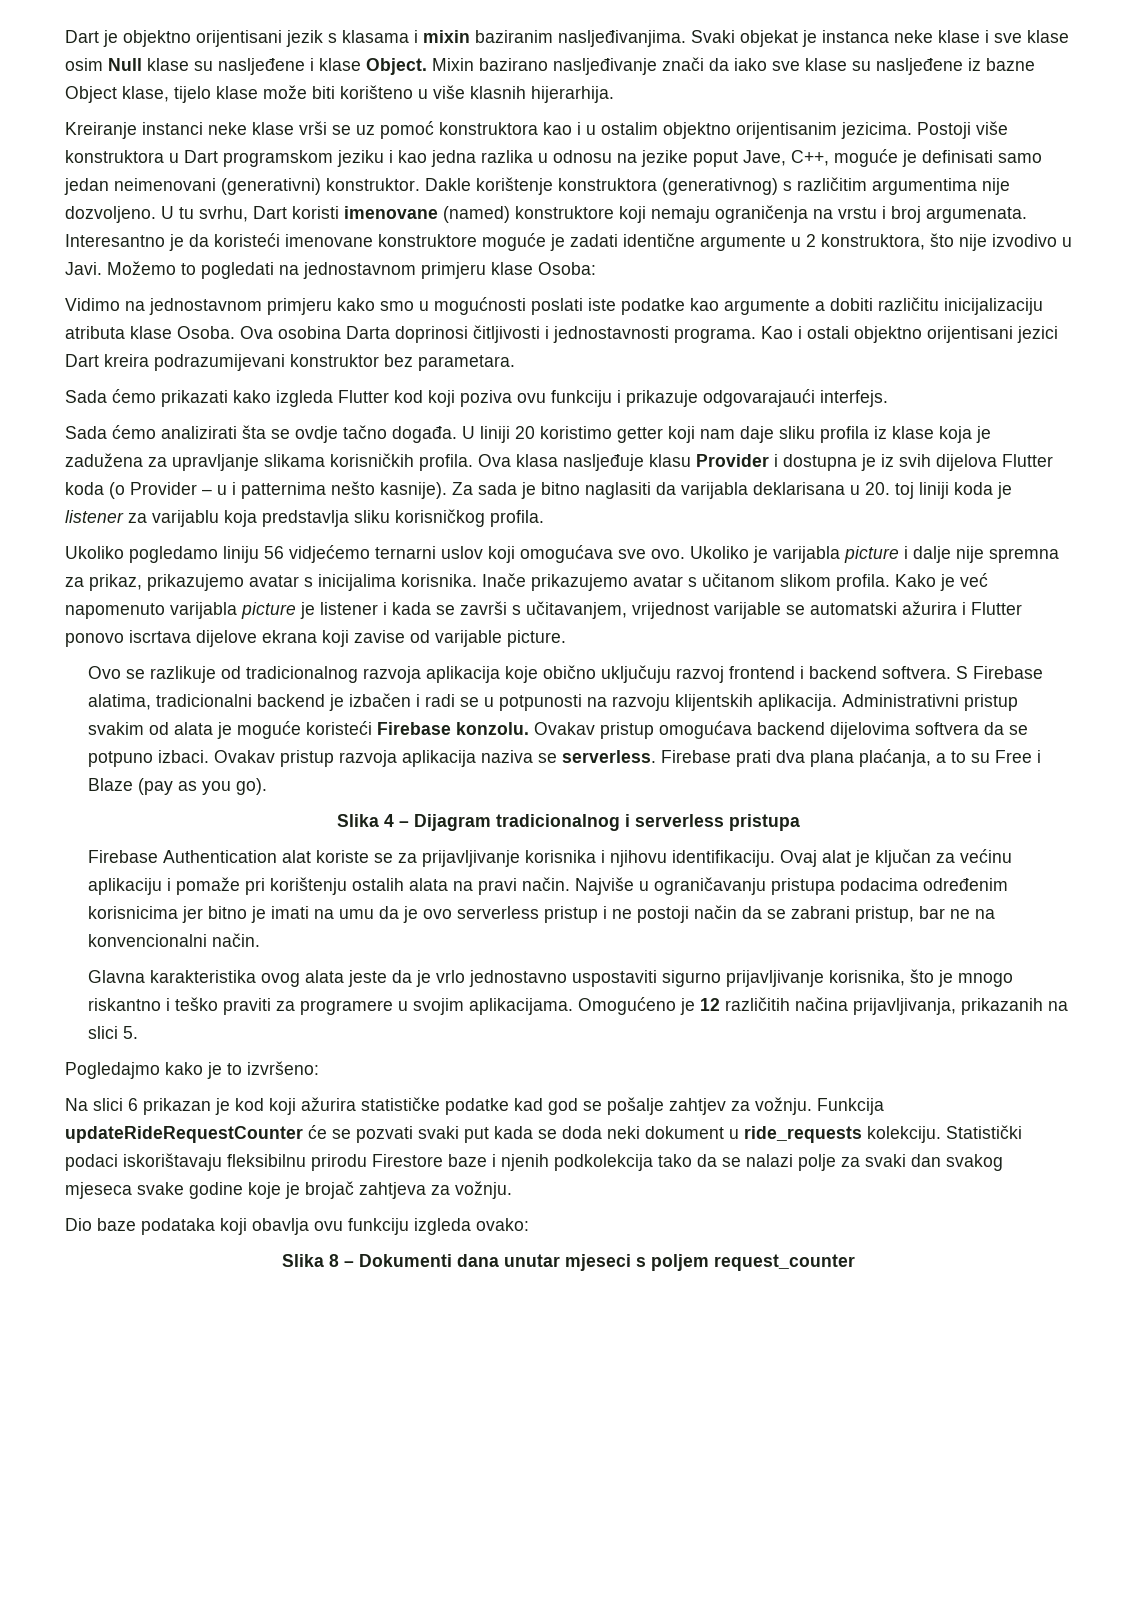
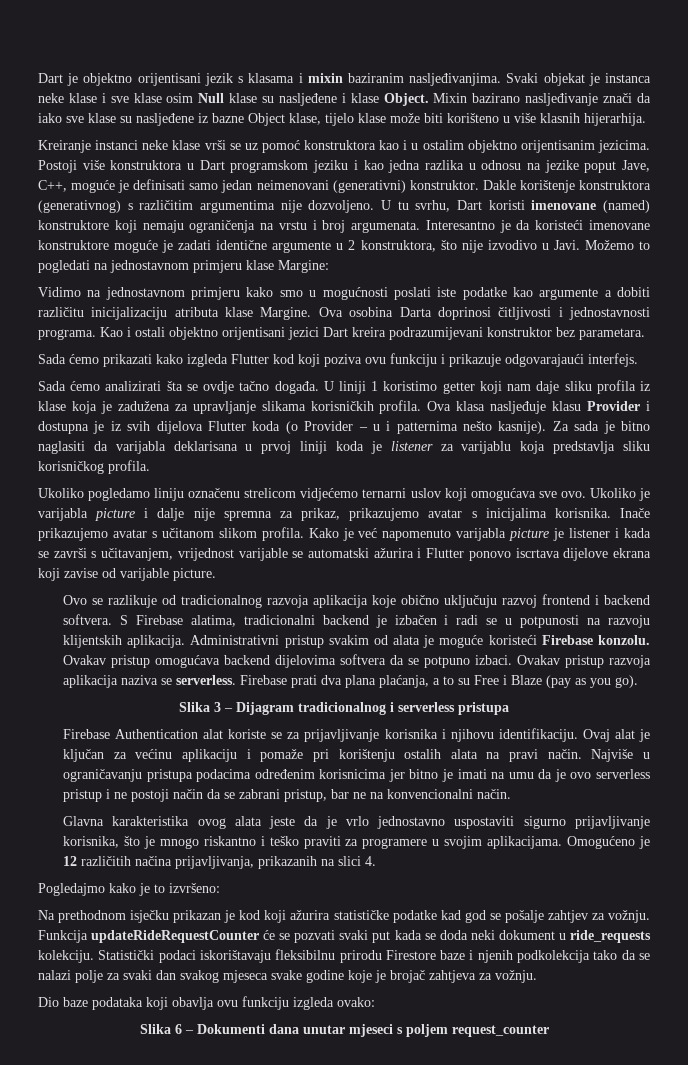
- Možemo to pogledati na jednostavnom primjeru klase Osoba:
+ Možemo to pogledati na jednostavnom primjeru klase Margine:
- Vidimo na jednostavnom primjeru kako smo u mogućnosti poslati iste podatke kao argumente a dobiti različitu inicijalizaciju atributa klase Osoba.
+ Vidimo na jednostavnom primjeru kako smo u mogućnosti poslati iste podatke kao argumente a dobiti različitu inicijalizaciju atributa klase Margine.
- U liniji 20 koristimo getter koji nam daje sliku profila iz klase koja je zadužena za upravljanje slikama korisničkih profila.
+ U liniji 1 koristimo getter koji nam daje sliku profila iz klase koja je zadužena za upravljanje slikama korisničkih profila.
- Za sada je bitno naglasiti da varijabla deklarisana u 20. toj liniji koda je listener za varijablu koja predstavlja sliku korisničkog profila.
+ Za sada je bitno naglasiti da varijabla deklarisana u prvoj liniji koda je listener za varijablu koja predstavlja sliku korisničkog profila.
- Ukoliko pogledamo liniju 56 vidjećemo ternarni uslov koji omogućava sve ovo.
+ Ukoliko pogledamo liniju označenu strelicom vidjećemo ternarni uslov koji omogućava sve ovo.
- Slika 4 – Dijagram tradicionalnog i serverless pristupa
+ Slika 3 – Dijagram tradicionalnog i serverless pristupa
- Omogućeno je 12 različitih načina prijavljivanja, prikazanih na slici 5.
+ Omogućeno je 12 različitih načina prijavljivanja, prikazanih na slici 4.
- Na slici 6 prikazan je kod koji ažurira statističke podatke kad god se pošalje zahtjev za vožnju.
+ Na prethodnom isječku prikazan je kod koji ažurira statističke podatke kad god se pošalje zahtjev za vožnju.
- Slika 8 – Dokumenti dana unutar mjeseci s poljem request_counter
+ Slika 6 – Dokumenti dana unutar mjeseci s poljem request_counter

